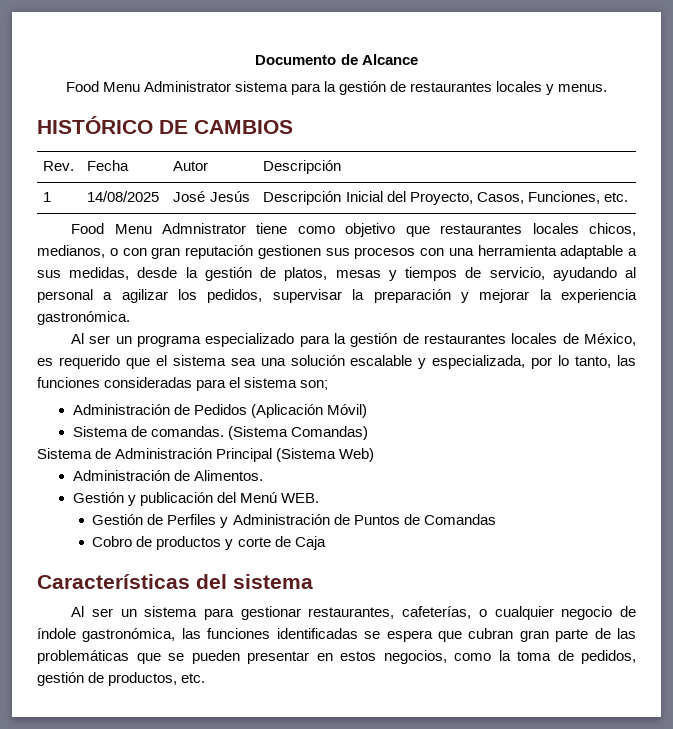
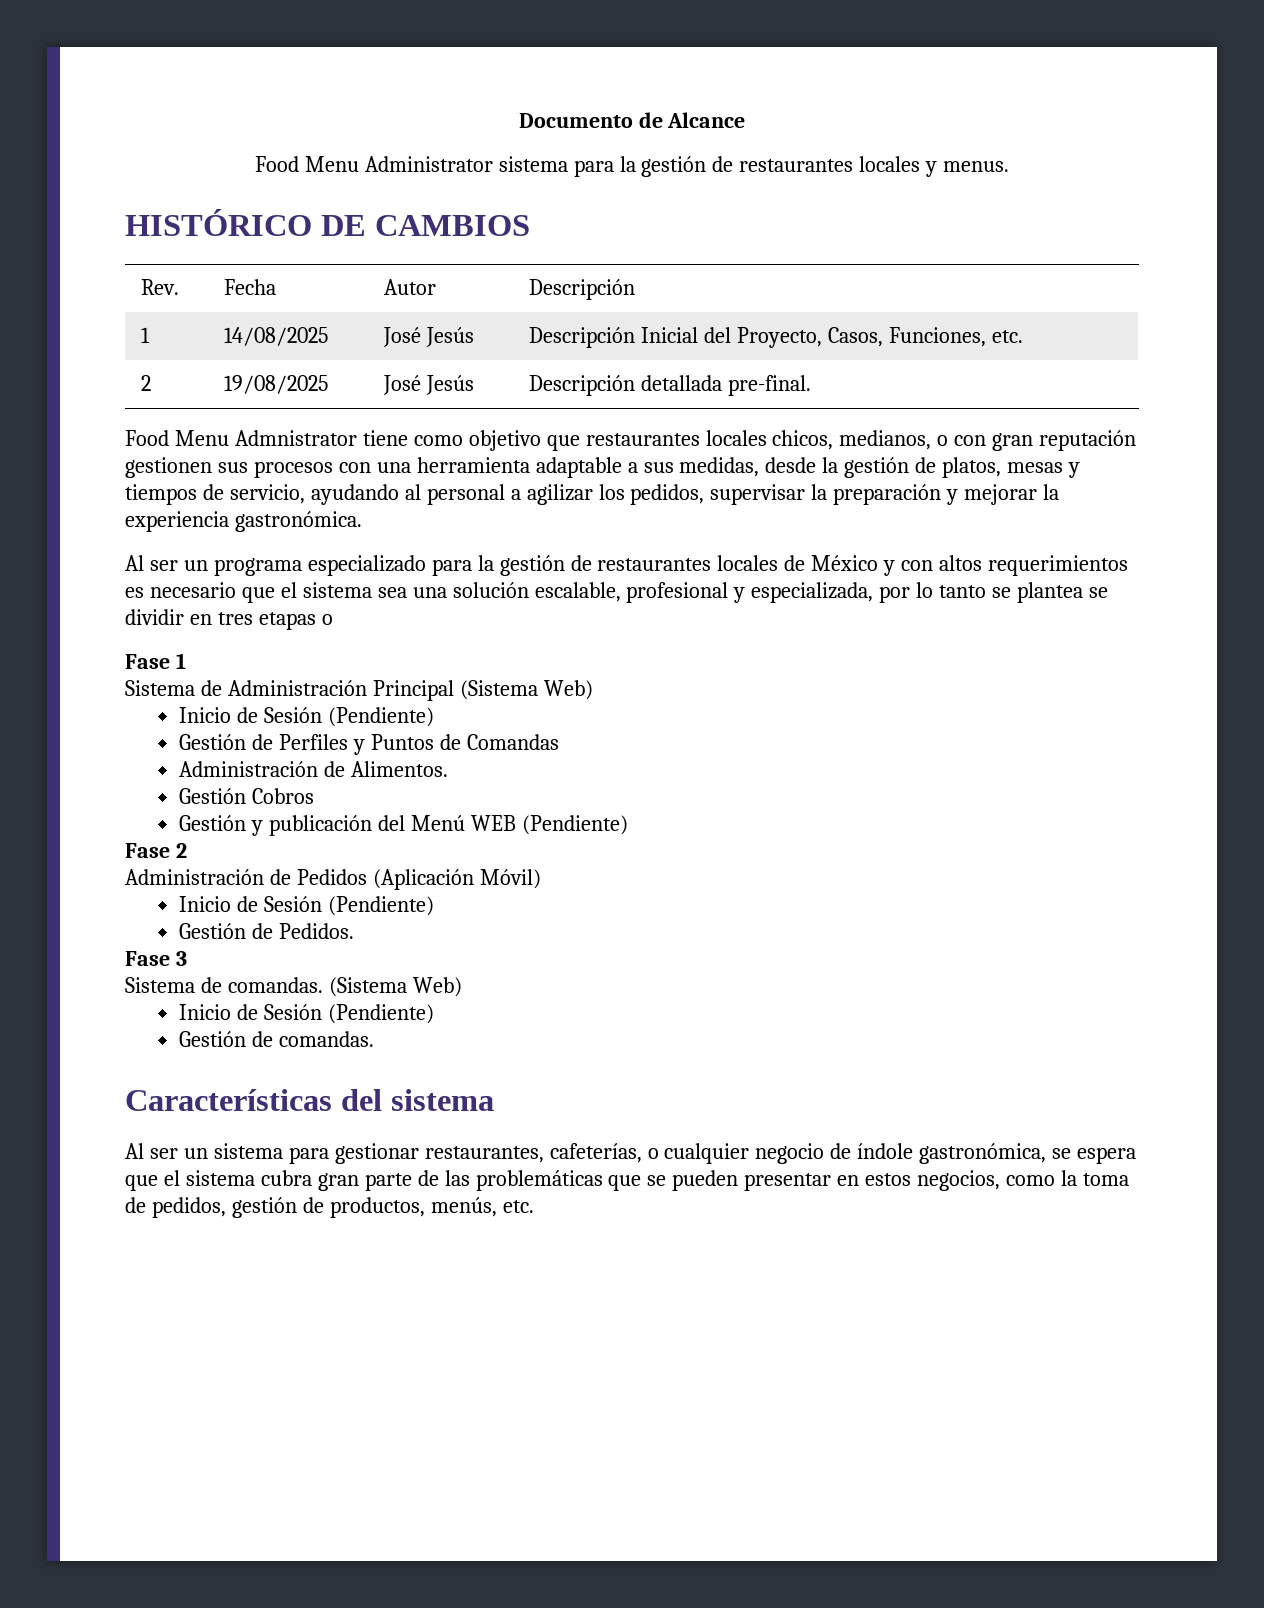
+ 2 | 19/08/2025 | José Jesús | Descripción detallada pre-final.
- Al ser un programa especializado para la gestión de restaurantes locales de México, es requerido que el sistema sea una solución escalable y especializada, por lo tanto, las funciones consideradas para el sistema son;
- Administración de Pedidos (Aplicación Móvil)
- Sistema de comandas. (Sistema Comandas)
+ Al ser un programa especializado para la gestión de restaurantes locales de México y con altos requerimientos es necesario que el sistema sea una solución escalable, profesional y especializada, por lo tanto se plantea se dividir en tres etapas o
+ Fase 1
  Sistema de Administración Principal (Sistema Web)
+ Inicio de Sesión (Pendiente)
+ Gestión de Perfiles y Puntos de Comandas
+ Gestión Cobros
- Gestión y publicación del Menú WEB.
- Gestión de Perfiles y Administración de Puntos de Comandas
- Cobro de productos y corte de Caja
+ Gestión y publicación del Menú WEB (Pendiente)
+ Fase 2
+ Administración de Pedidos (Aplicación Móvil)
+ Inicio de Sesión (Pendiente)
+ Gestión de Pedidos.
+ Fase 3
+ Sistema de comandas. (Sistema Web)
+ Inicio de Sesión (Pendiente)
+ Gestión de comandas.
- Al ser un sistema para gestionar restaurantes, cafeterías, o cualquier negocio de índole gastronómica, las funciones identificadas se espera que cubran gran parte de las problemáticas que se pueden presentar en estos negocios, como la toma de pedidos, gestión de productos, etc.
+ Al ser un sistema para gestionar restaurantes, cafeterías, o cualquier negocio de índole gastronómica, se espera que el sistema cubra gran parte de las problemáticas que se pueden presentar en estos negocios, como la toma de pedidos, gestión de productos, menús, etc.

